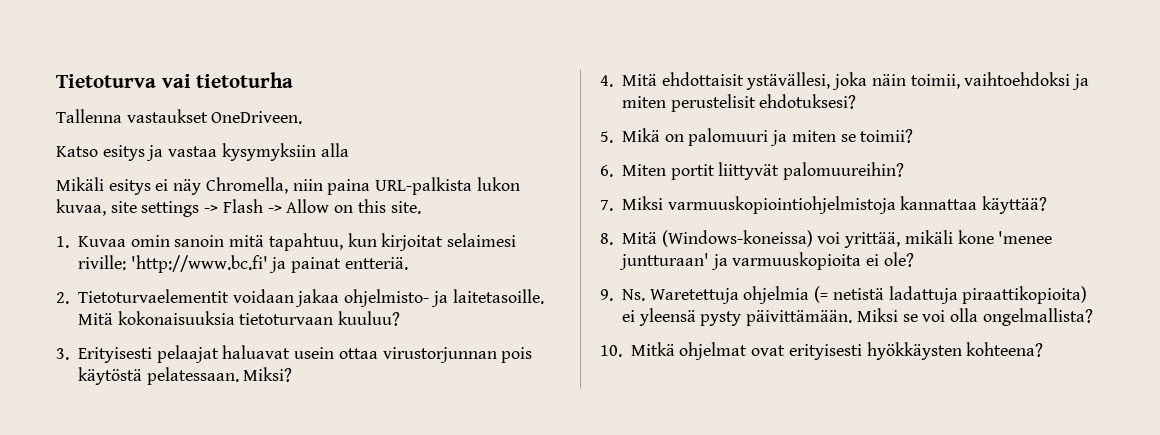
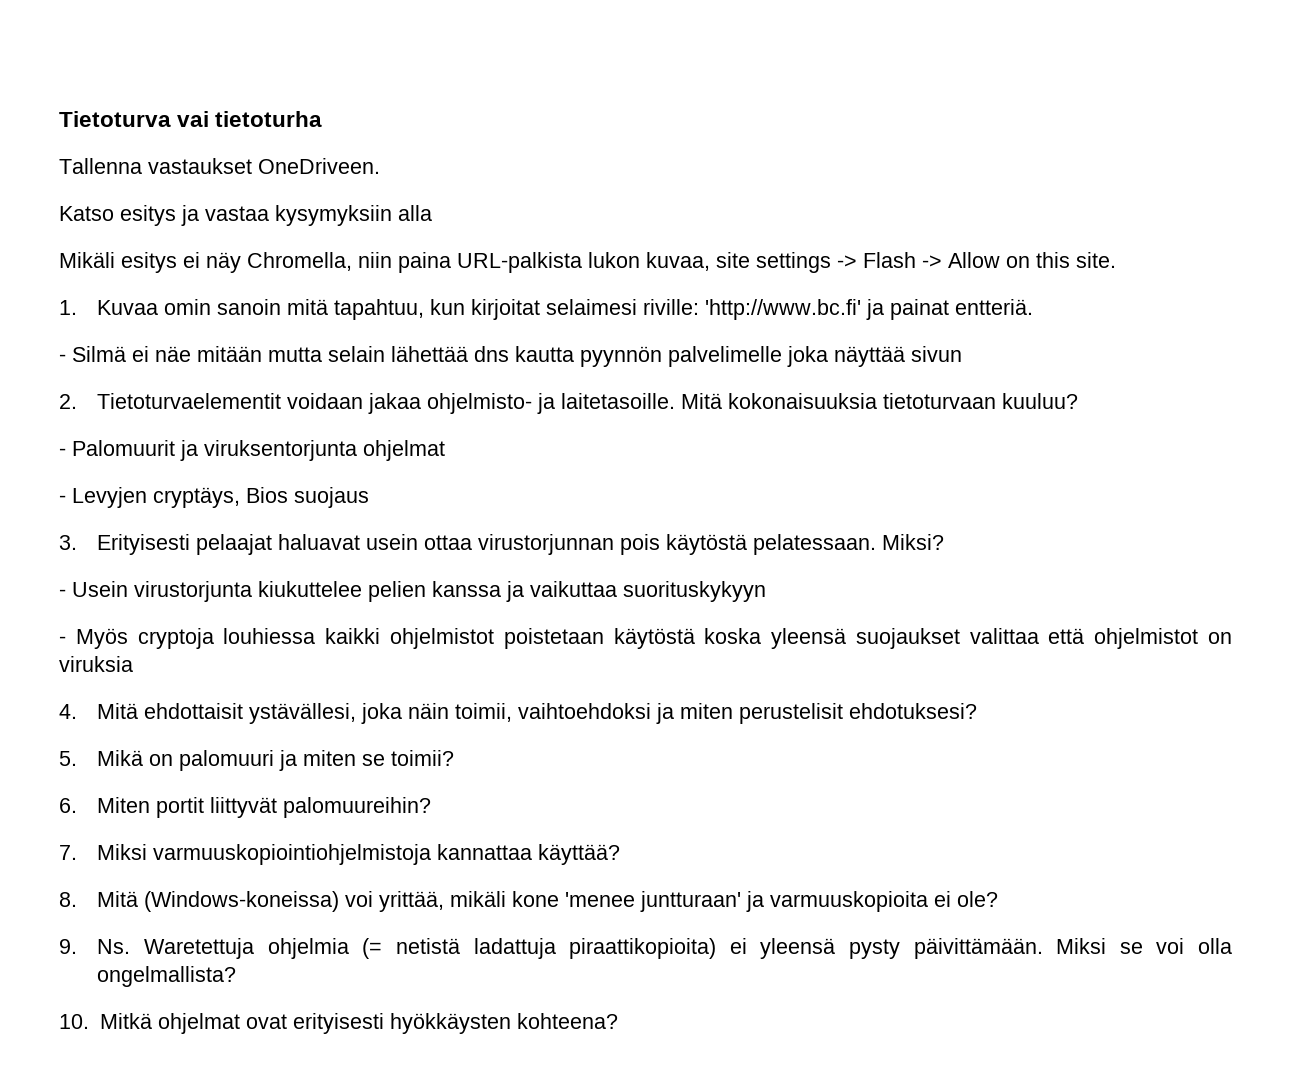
+ - Silmä ei näe mitään mutta selain lähettää dns kautta pyynnön palvelimelle joka näyttää sivun
+ - Palomuurit ja viruksentorjunta ohjelmat
+ - Levyjen cryptäys, Bios suojaus
+ - Usein virustorjunta kiukuttelee pelien kanssa ja vaikuttaa suorituskykyyn
+ - Myös cryptoja louhiessa kaikki ohjelmistot poistetaan käytöstä koska yleensä suojaukset valittaa että ohjelmistot on viruksia

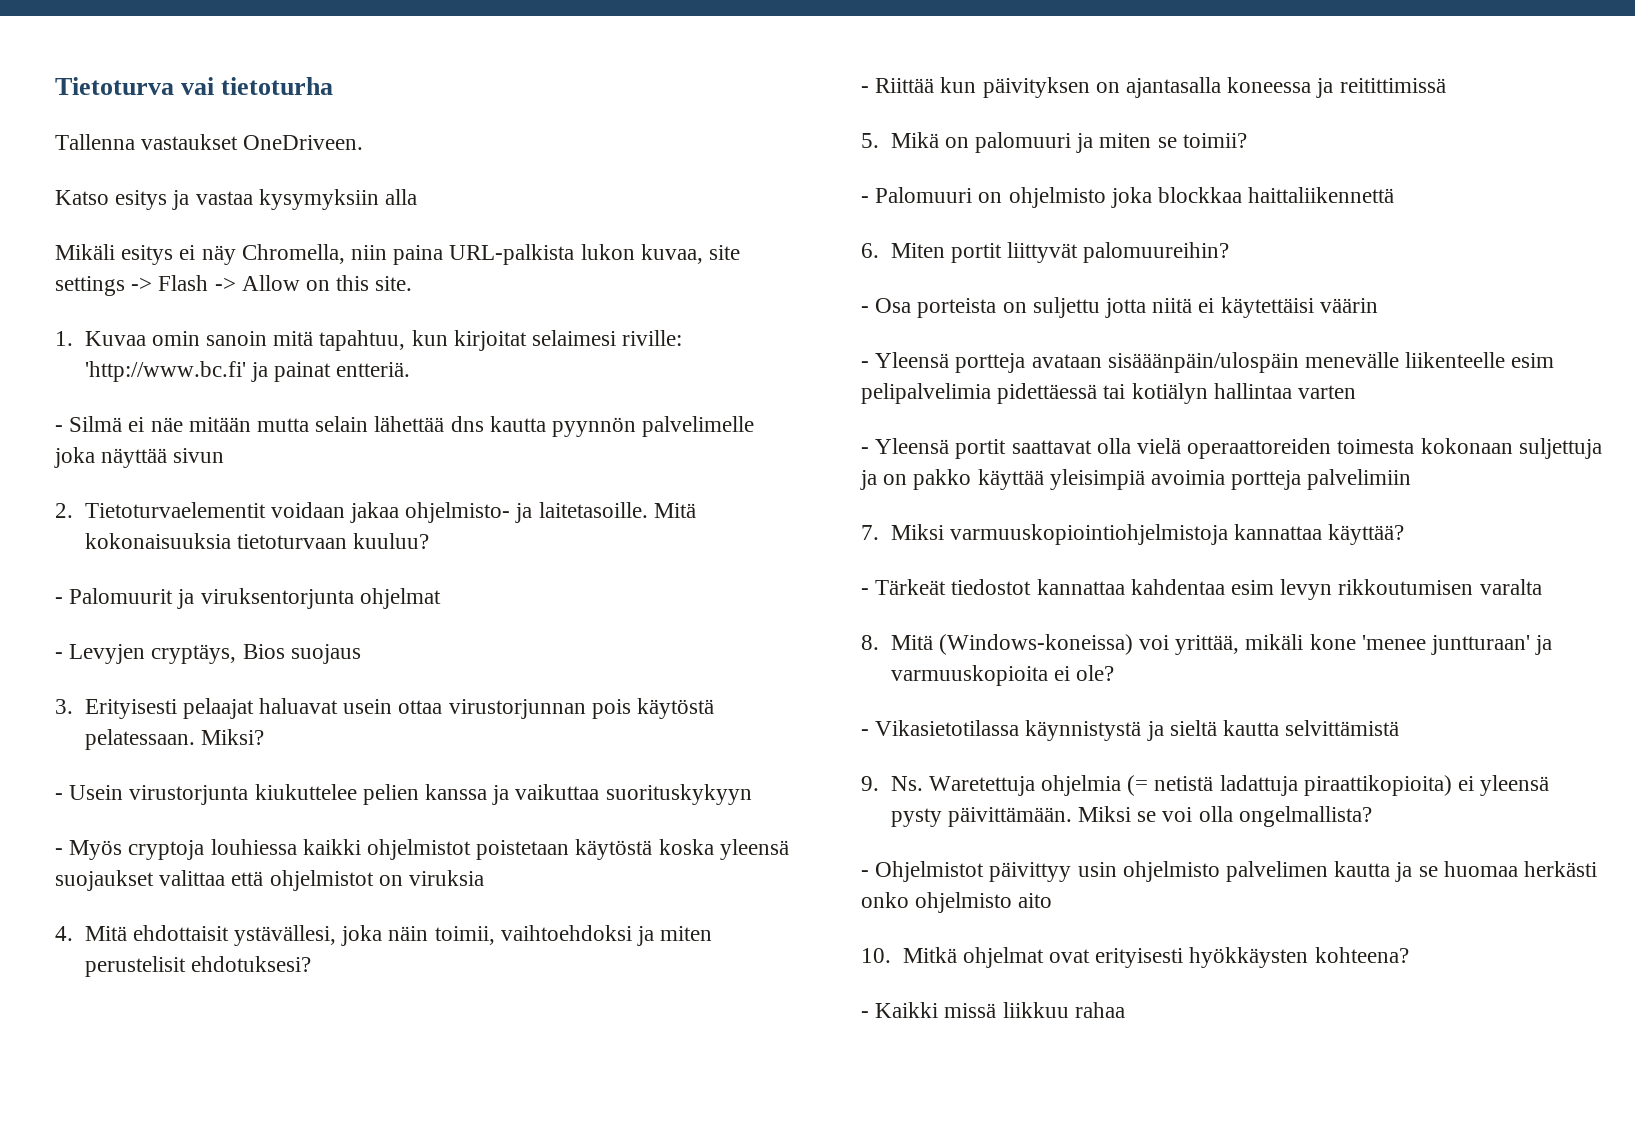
+ - Riittää kun päivityksen on ajantasalla koneessa ja reitittimissä
+ - Palomuuri on ohjelmisto joka blockkaa haittaliikennettä
+ - Osa porteista on suljettu jotta niitä ei käytettäisi väärin
+ - Yleensä portteja avataan sisääänpäin/ulospäin menevälle liikenteelle esim pelipalvelimia pidettäessä tai kotiälyn hallintaa varten
+ - Yleensä portit saattavat olla vielä operaattoreiden toimesta kokonaan suljettuja ja on pakko käyttää yleisimpiä avoimia portteja palvelimiin
+ - Tärkeät tiedostot kannattaa kahdentaa esim levyn rikkoutumisen varalta
+ - Vikasietotilassa käynnistystä ja sieltä kautta selvittämistä
+ - Ohjelmistot päivittyy usin ohjelmisto palvelimen kautta ja se huomaa herkästi onko ohjelmisto aito
+ - Kaikki missä liikkuu rahaa

